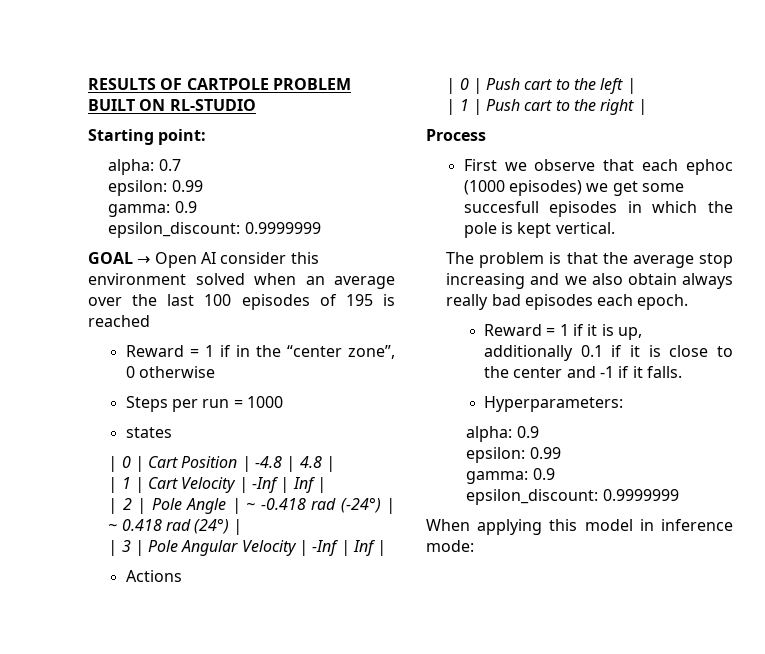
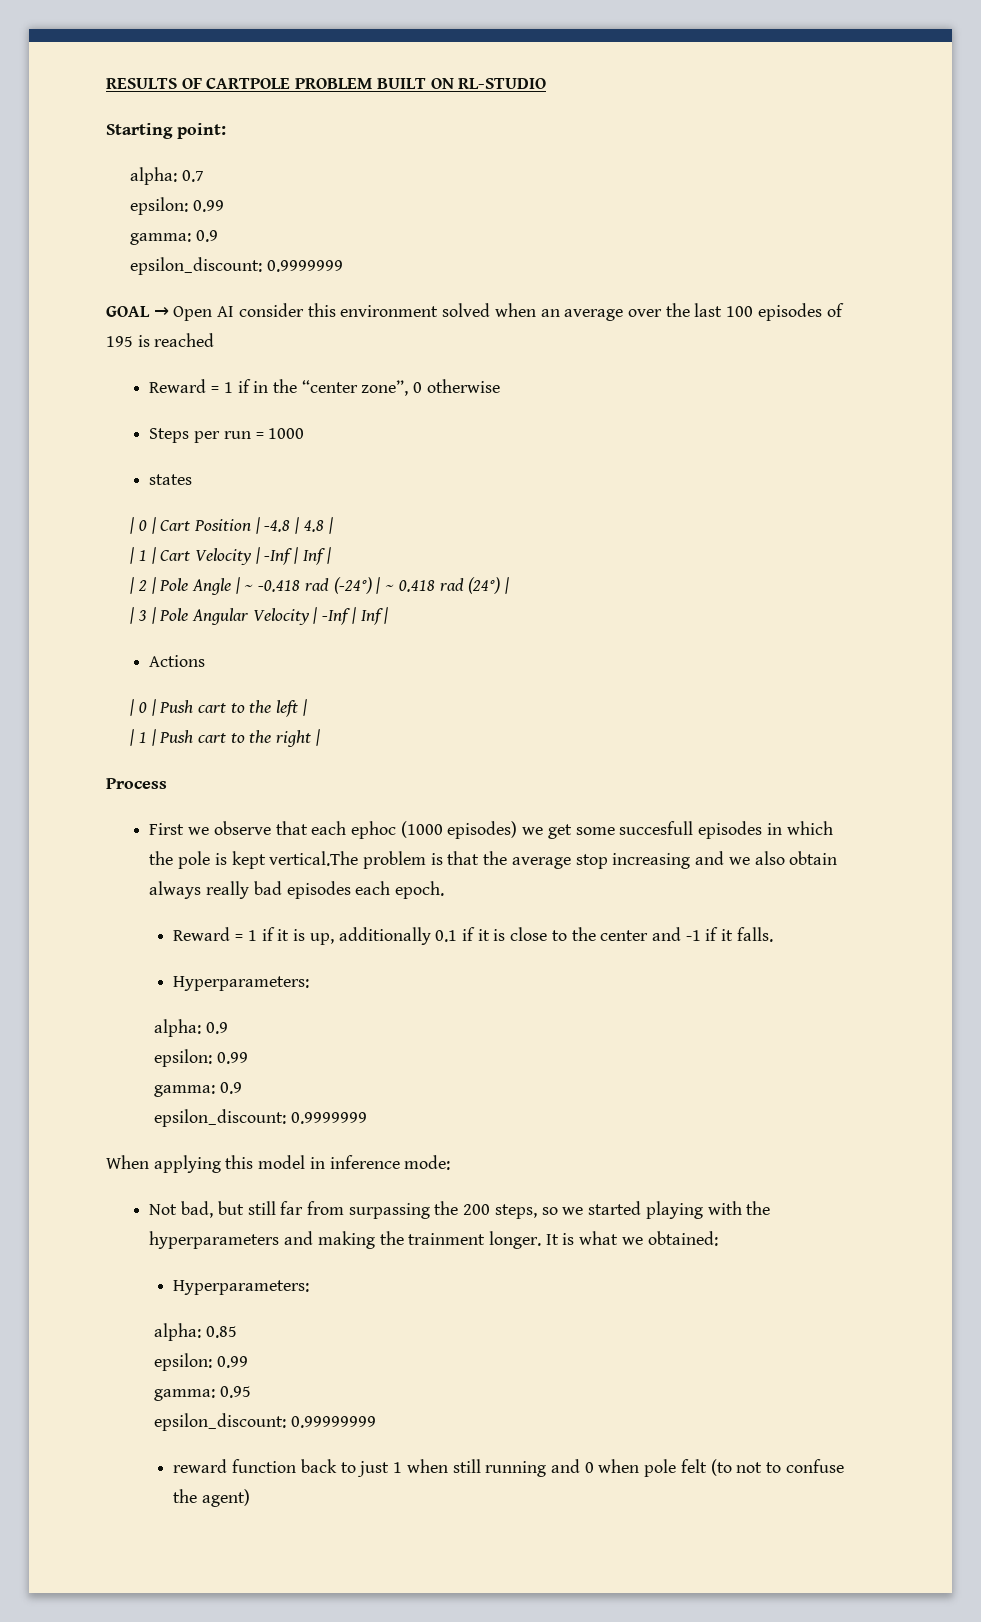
- First we observe that each ephoc (1000 episodes) we get some succesfull episodes in which the pole is kept vertical.
- The problem is that the average stop increasing and we also obtain always really bad episodes each epoch.
+ First we observe that each ephoc (1000 episodes) we get some succesfull episodes in which the pole is kept vertical.The problem is that the average stop increasing and we also obtain always really bad episodes each epoch.
+ Not bad, but still far from surpassing the 200 steps, so we started playing with the hyperparameters and making the trainment longer. It is what we obtained:
+ Hyperparameters:
+ alpha: 0.85
+ epsilon: 0.99
+ gamma: 0.95
+ epsilon_discount: 0.99999999
+ reward function back to just 1 when still running and 0 when pole felt (to not to confuse the agent)

